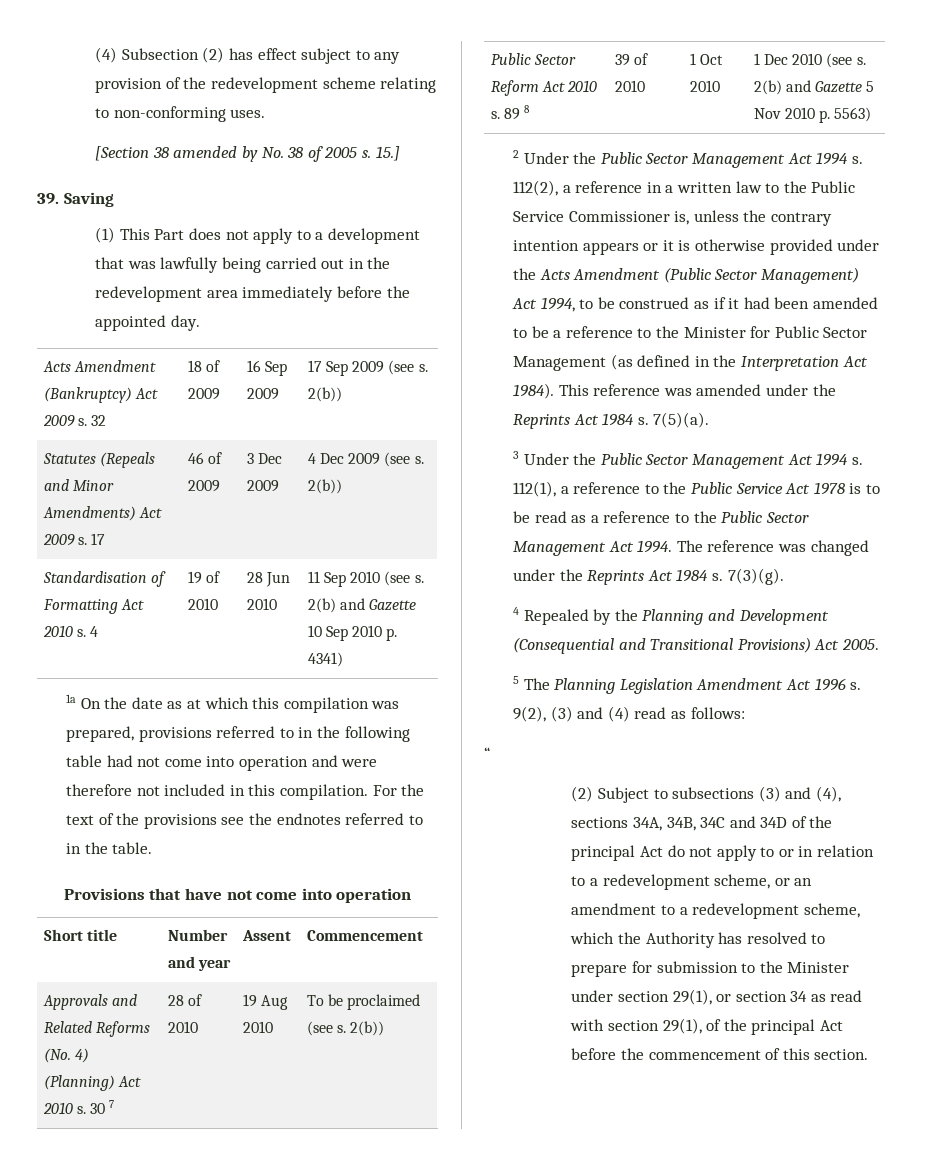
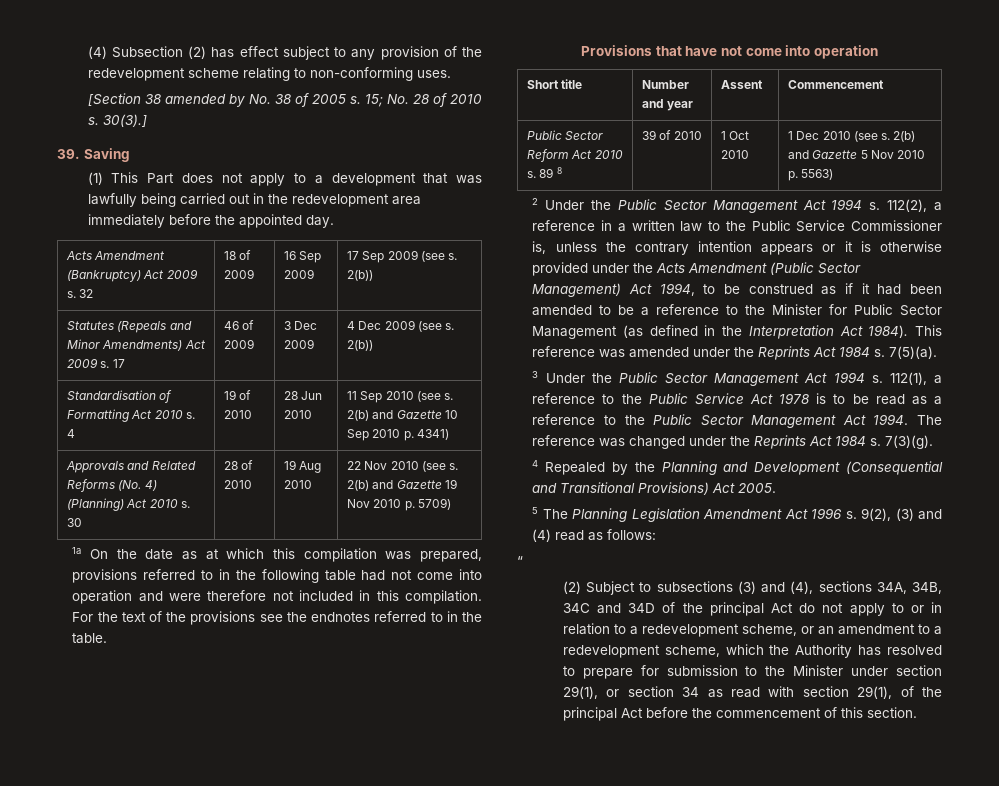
- 15.]
+ 15; No. 28 of 2010 s. 30(3).]
+ Approvals and Related Reforms (No. 4) (Planning) Act 2010 s. 30 | 28 of 2010 | 19 Aug 2010 | 22 Nov 2010 (see s. 2(b) and Gazette 19 Nov 2010 p. 5709)
- Approvals and Related Reforms (No. 4) (Planning) Act 2010 s. 30 7 | 28 of 2010 | 19 Aug 2010 | To be proclaimed (see s. 2(b))

